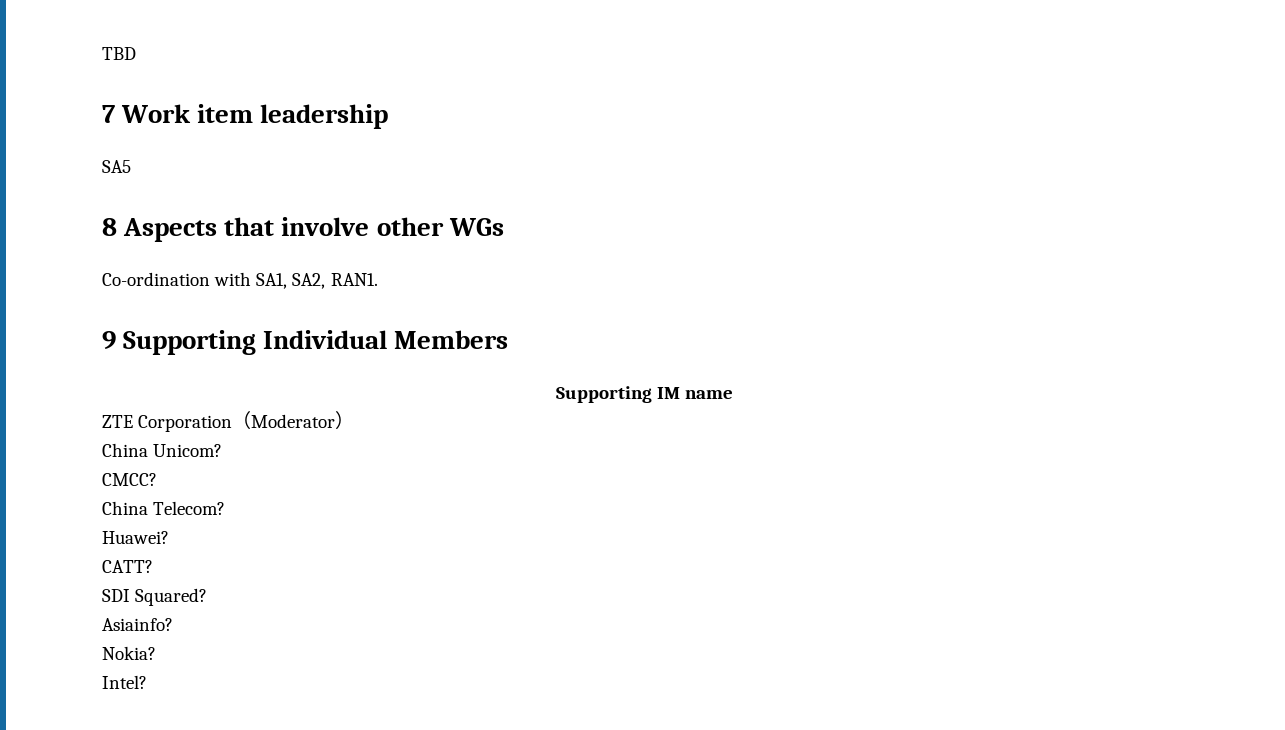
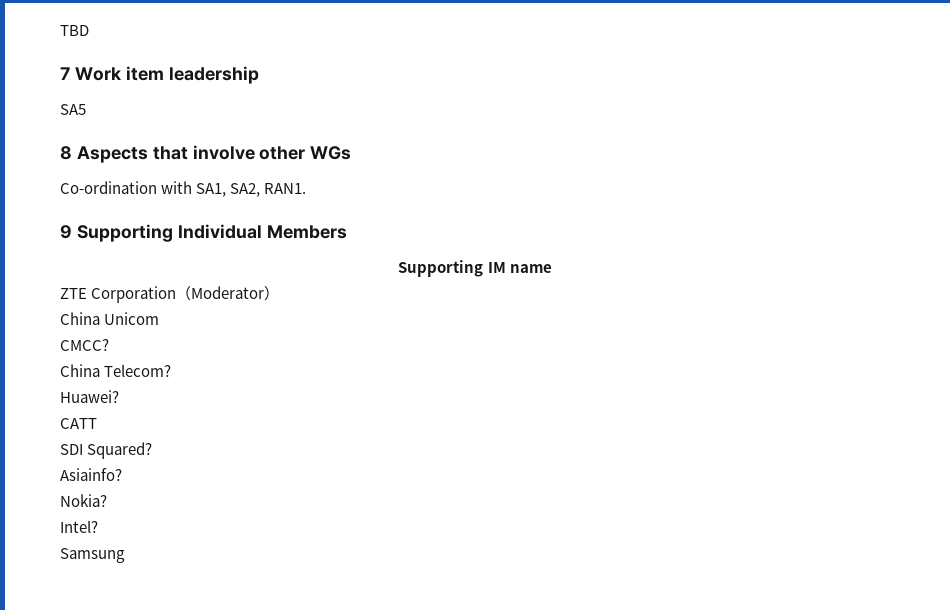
- China Unicom?
+ China Unicom
- CATT?
+ CATT
+ Samsung

